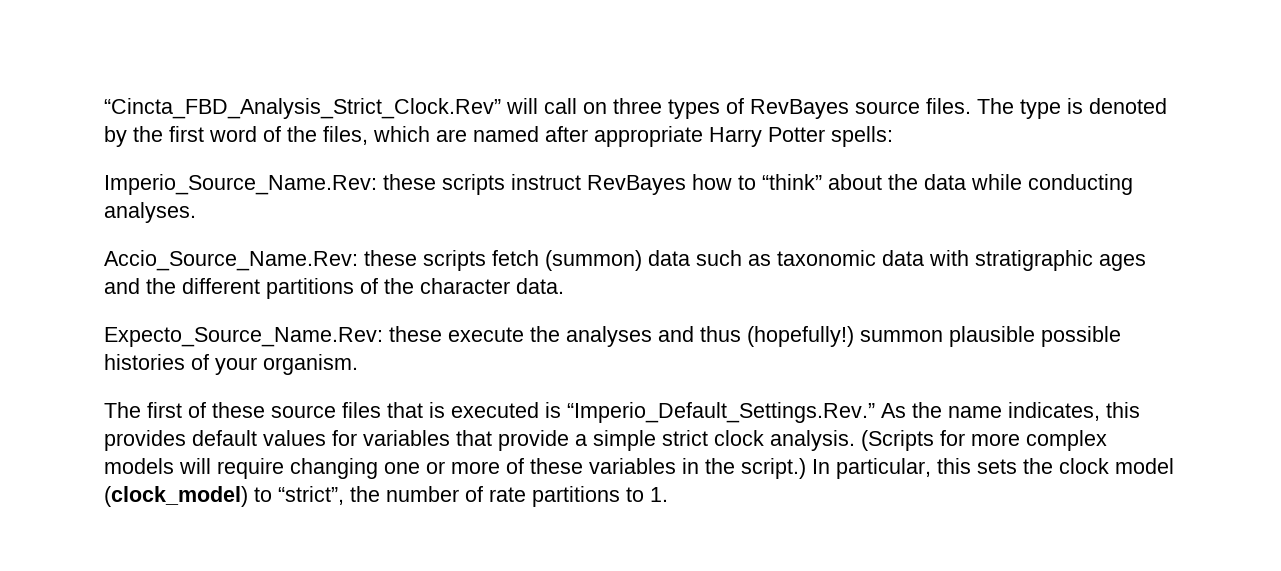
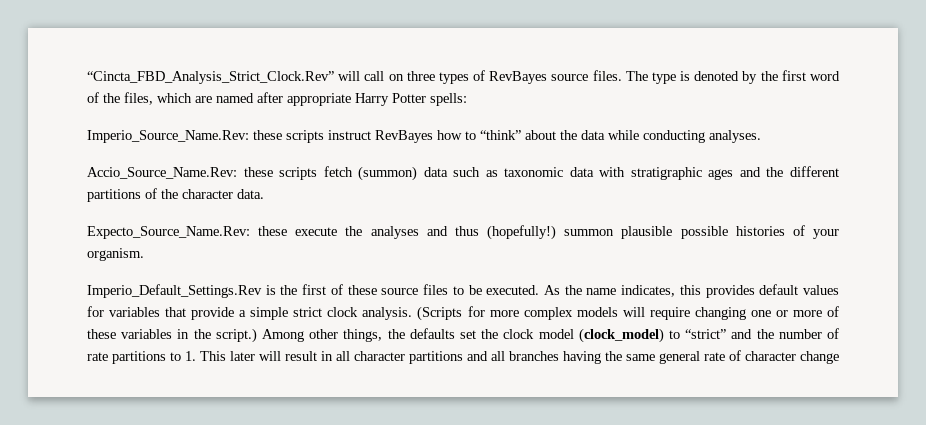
- The first of these source files that is executed is “Imperio_Default_Settings.Rev.” As the name indicates, this provides default values for variables that provide a simple strict clock analysis.
+ Imperio_Default_Settings.Rev is the first of these source files to be executed. As the name indicates, this provides default values for variables that provide a simple strict clock analysis.
- In particular, this sets the clock model (clock_model) to “strict”, the number of rate partitions to 1.
+ Among other things, the defaults set the clock model (clock_model) to “strict” and the number of rate partitions to 1. This later will result in all character partitions and all branches having the same general rate of character change

